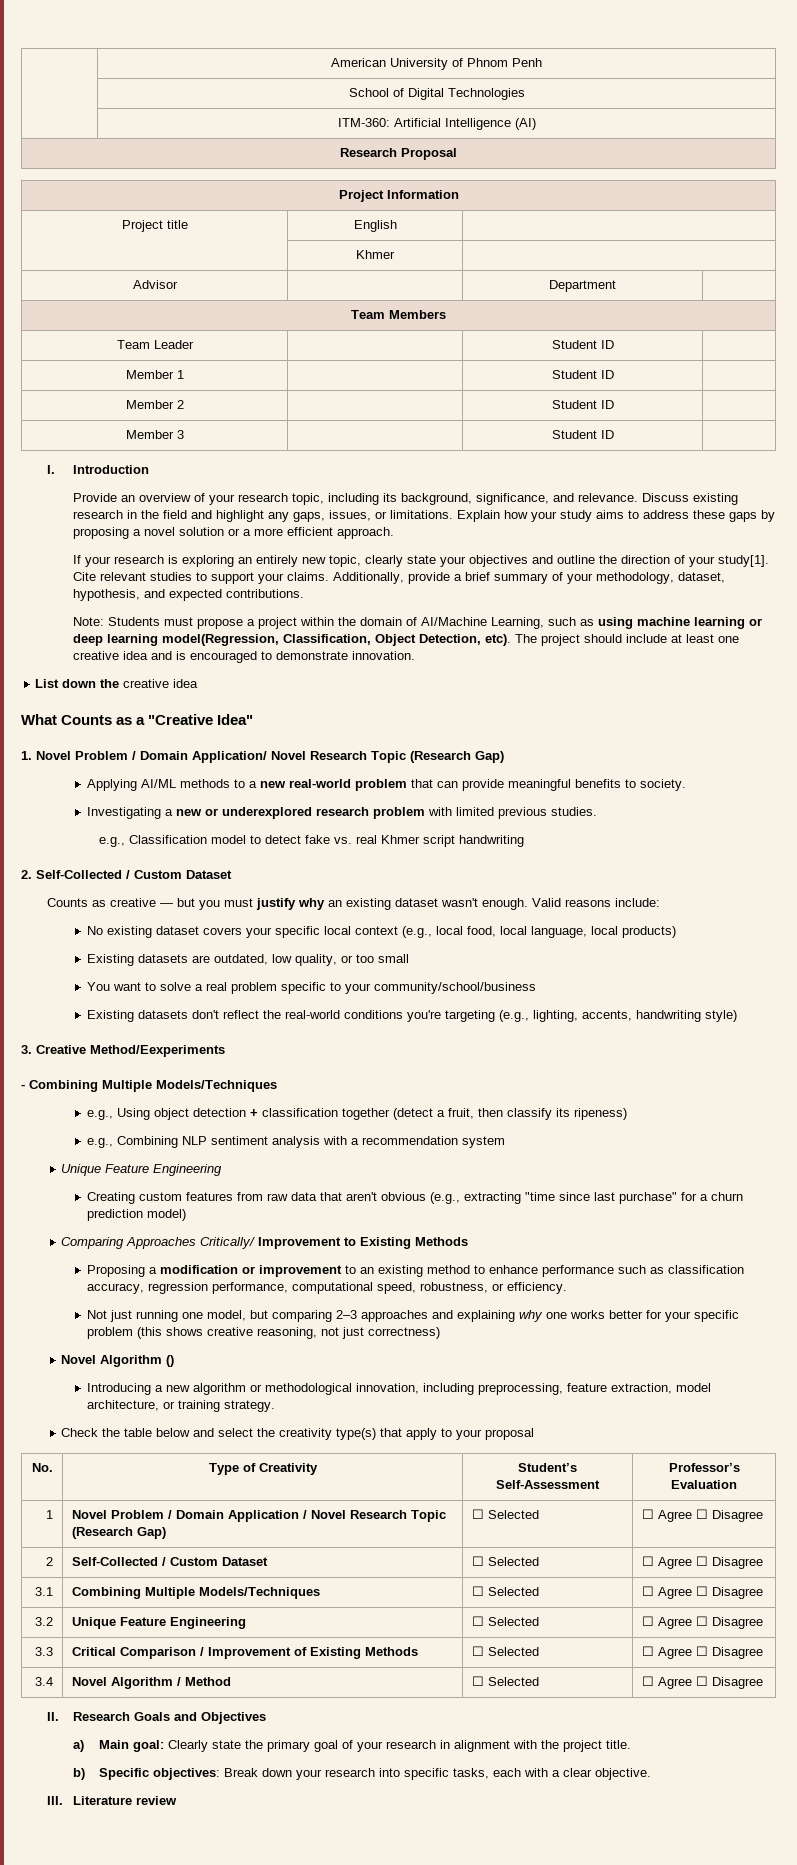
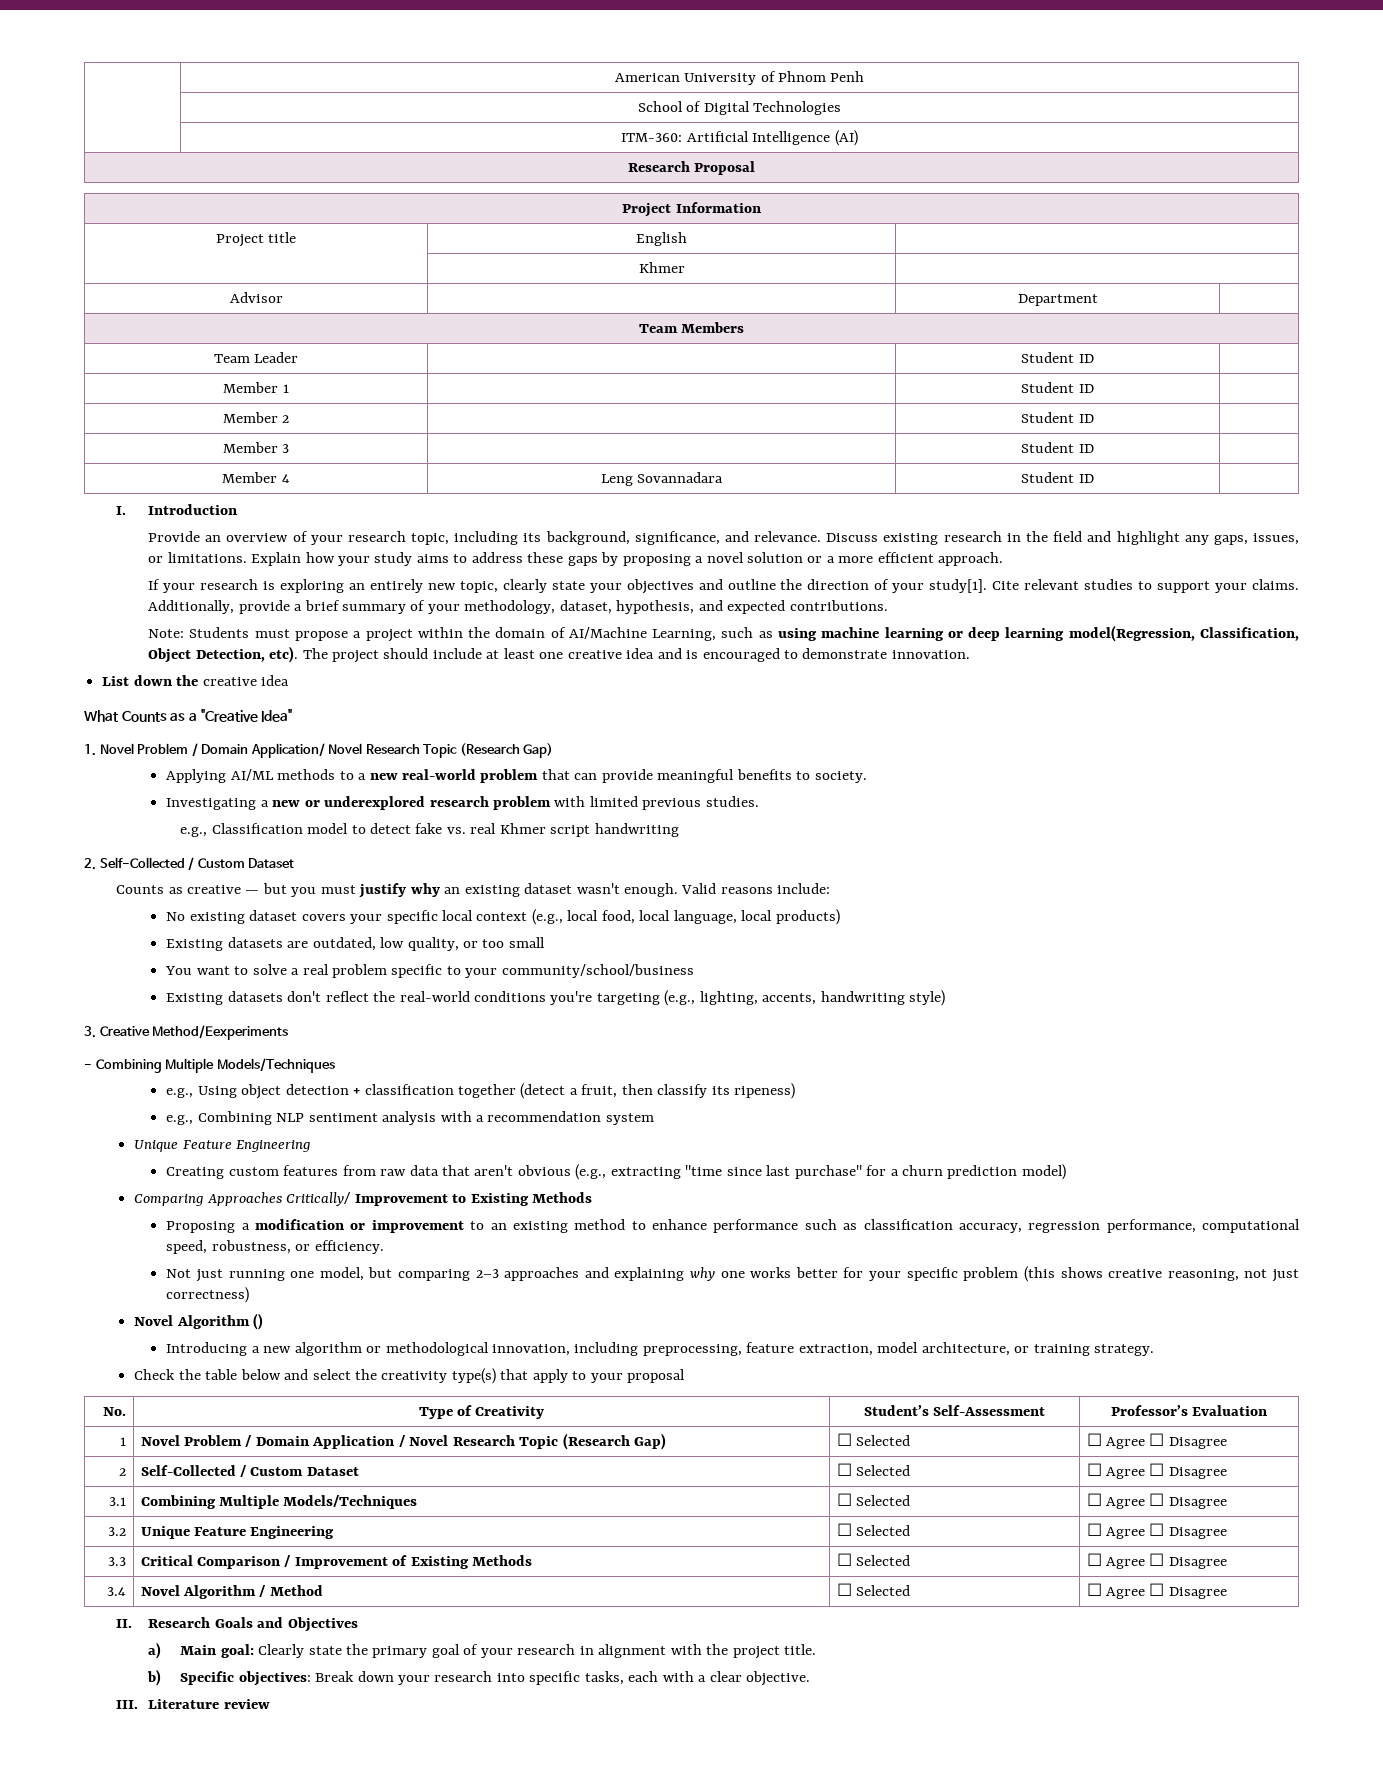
+ Member 4 | Leng Sovannadara | Student ID |

